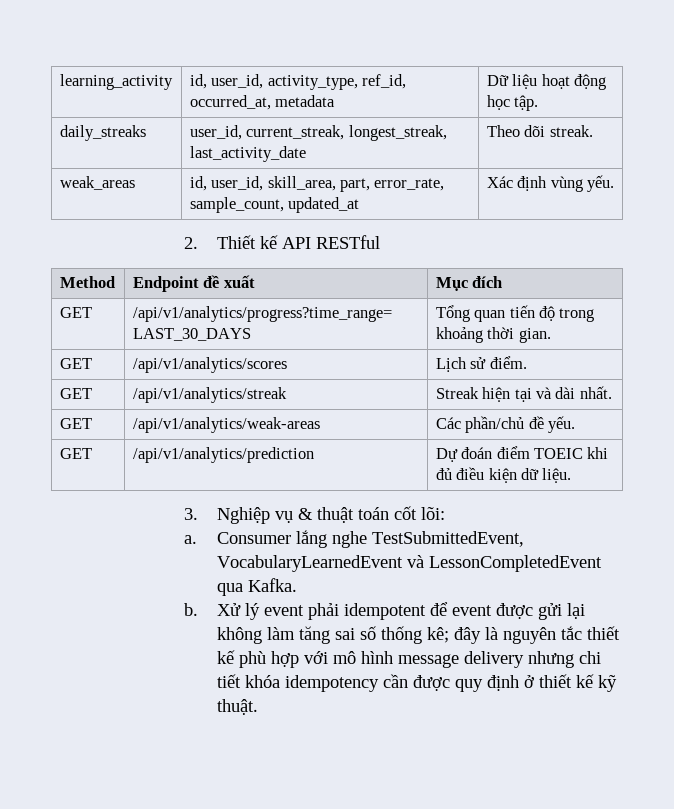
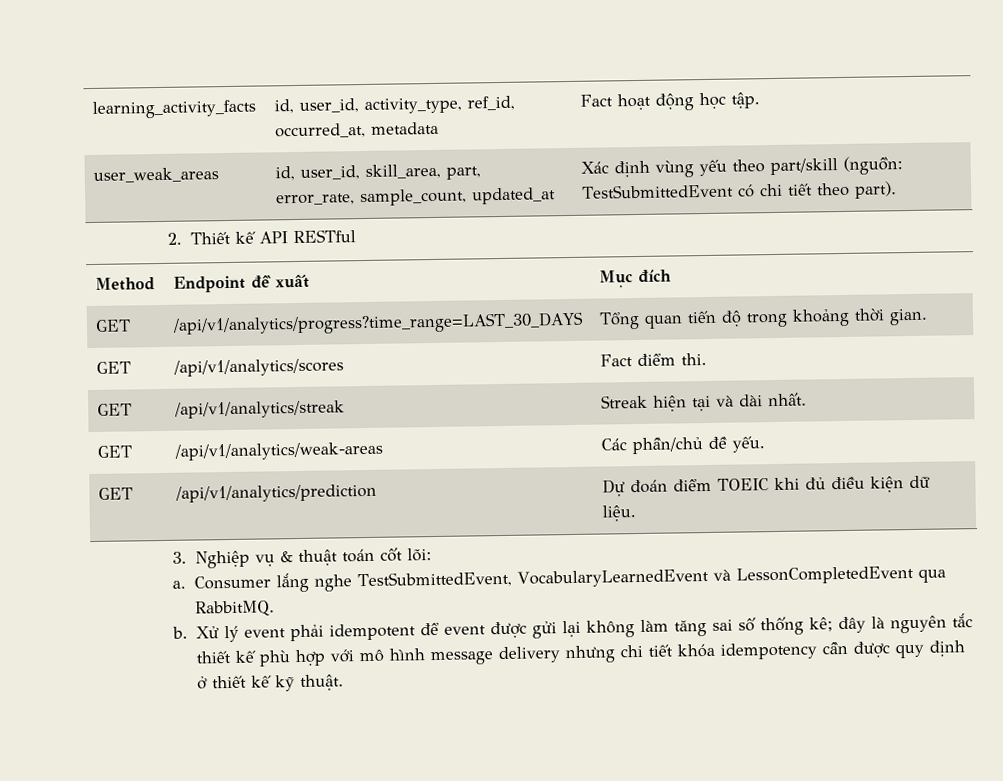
- learning_activity | id, user_id, activity_type, ref_id, occurred_at, metadata | Dữ liệu hoạt động học tập.
+ learning_activity_facts | id, user_id, activity_type, ref_id, occurred_at, metadata | Fact hoạt động học tập.
- daily_streaks | user_id, current_streak, longest_streak, last_activity_date | Theo dõi streak.
- weak_areas | id, user_id, skill_area, part, error_rate, sample_count, updated_at | Xác định vùng yếu.
+ user_weak_areas | id, user_id, skill_area, part, error_rate, sample_count, updated_at | Xác định vùng yếu theo part/skill (nguồn: TestSubmittedEvent có chi tiết theo part).
- GET | /api/v1/analytics/scores | Lịch sử điểm.
+ GET | /api/v1/analytics/scores | Fact điểm thi.
- Consumer lắng nghe TestSubmittedEvent, VocabularyLearnedEvent và LessonCompletedEvent qua Kafka.
+ Consumer lắng nghe TestSubmittedEvent, VocabularyLearnedEvent và LessonCompletedEvent qua RabbitMQ.

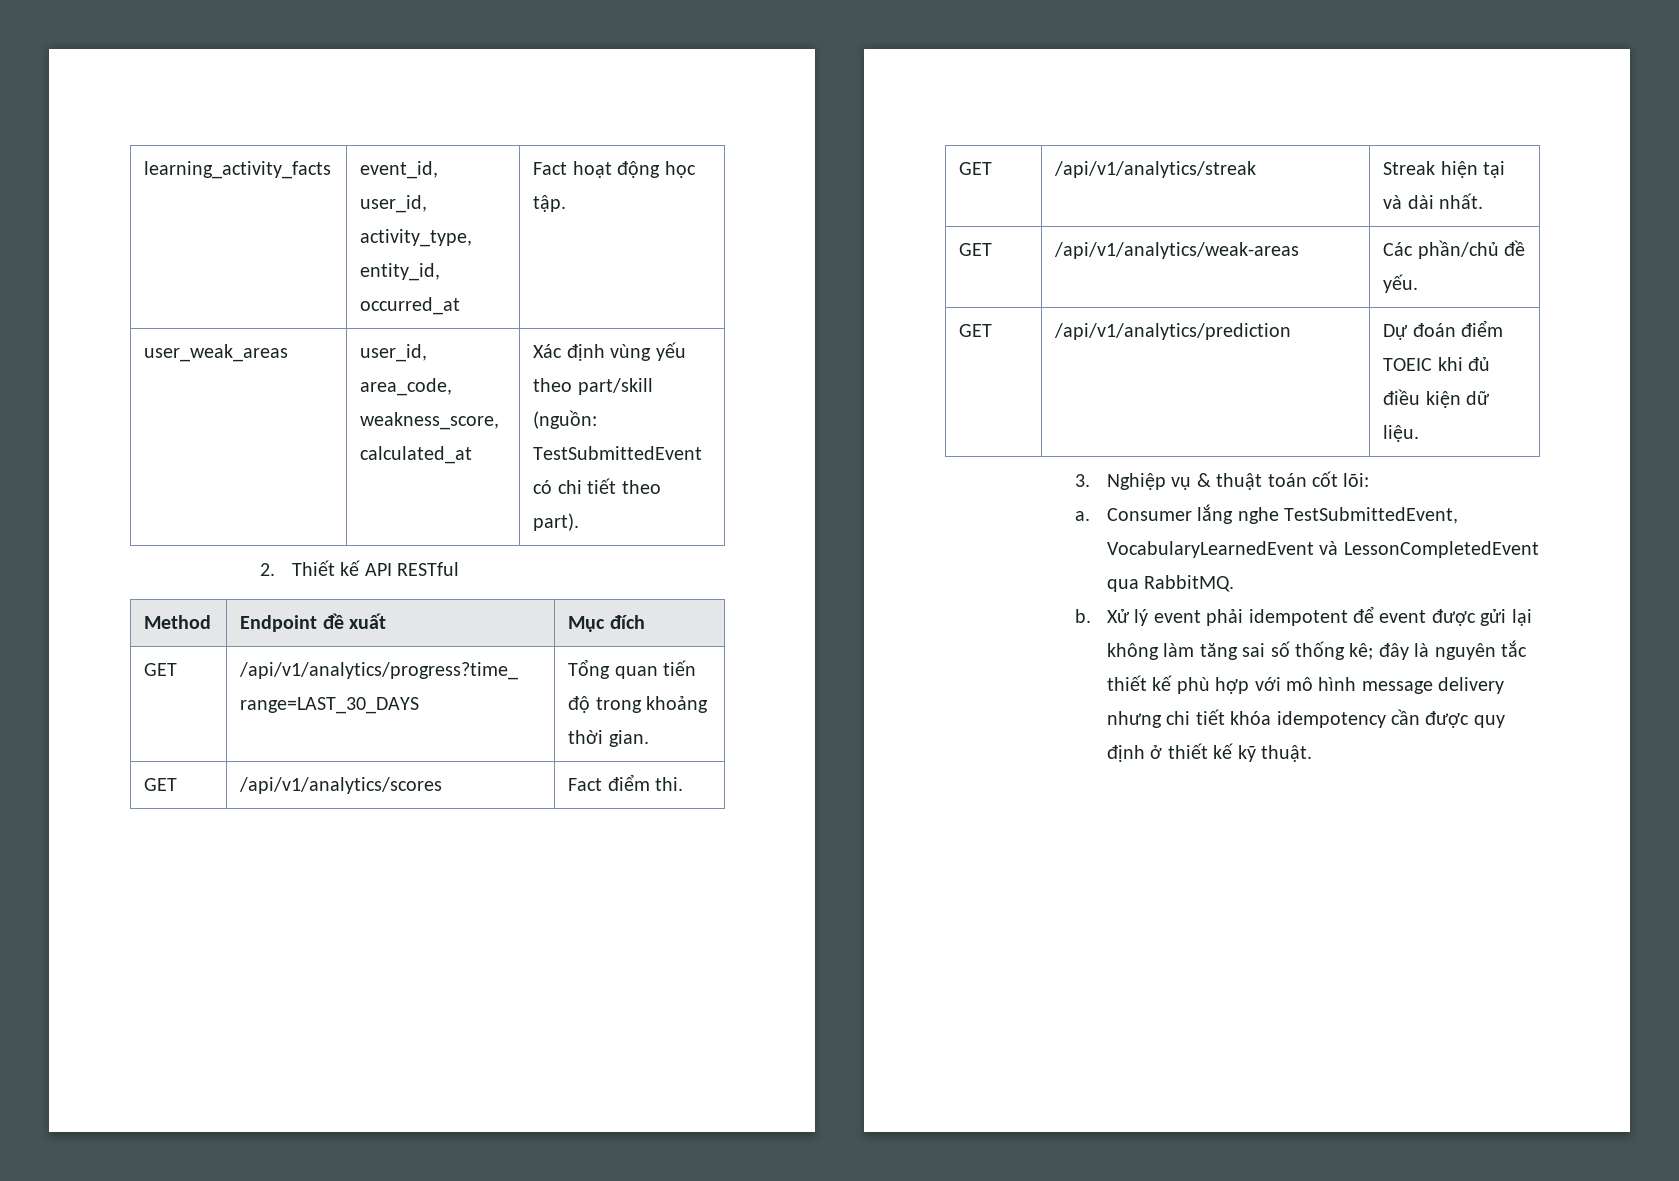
- learning_activity_facts | id, user_id, activity_type, ref_id, occurred_at, metadata | Fact hoạt động học tập.
+ learning_activity_facts | event_id, user_id, activity_type, entity_id, occurred_at | Fact hoạt động học tập.
- user_weak_areas | id, user_id, skill_area, part, error_rate, sample_count, updated_at | Xác định vùng yếu theo part/skill (nguồn: TestSubmittedEvent có chi tiết theo part).
+ user_weak_areas | user_id, area_code, weakness_score, calculated_at | Xác định vùng yếu theo part/skill (nguồn: TestSubmittedEvent có chi tiết theo part).

